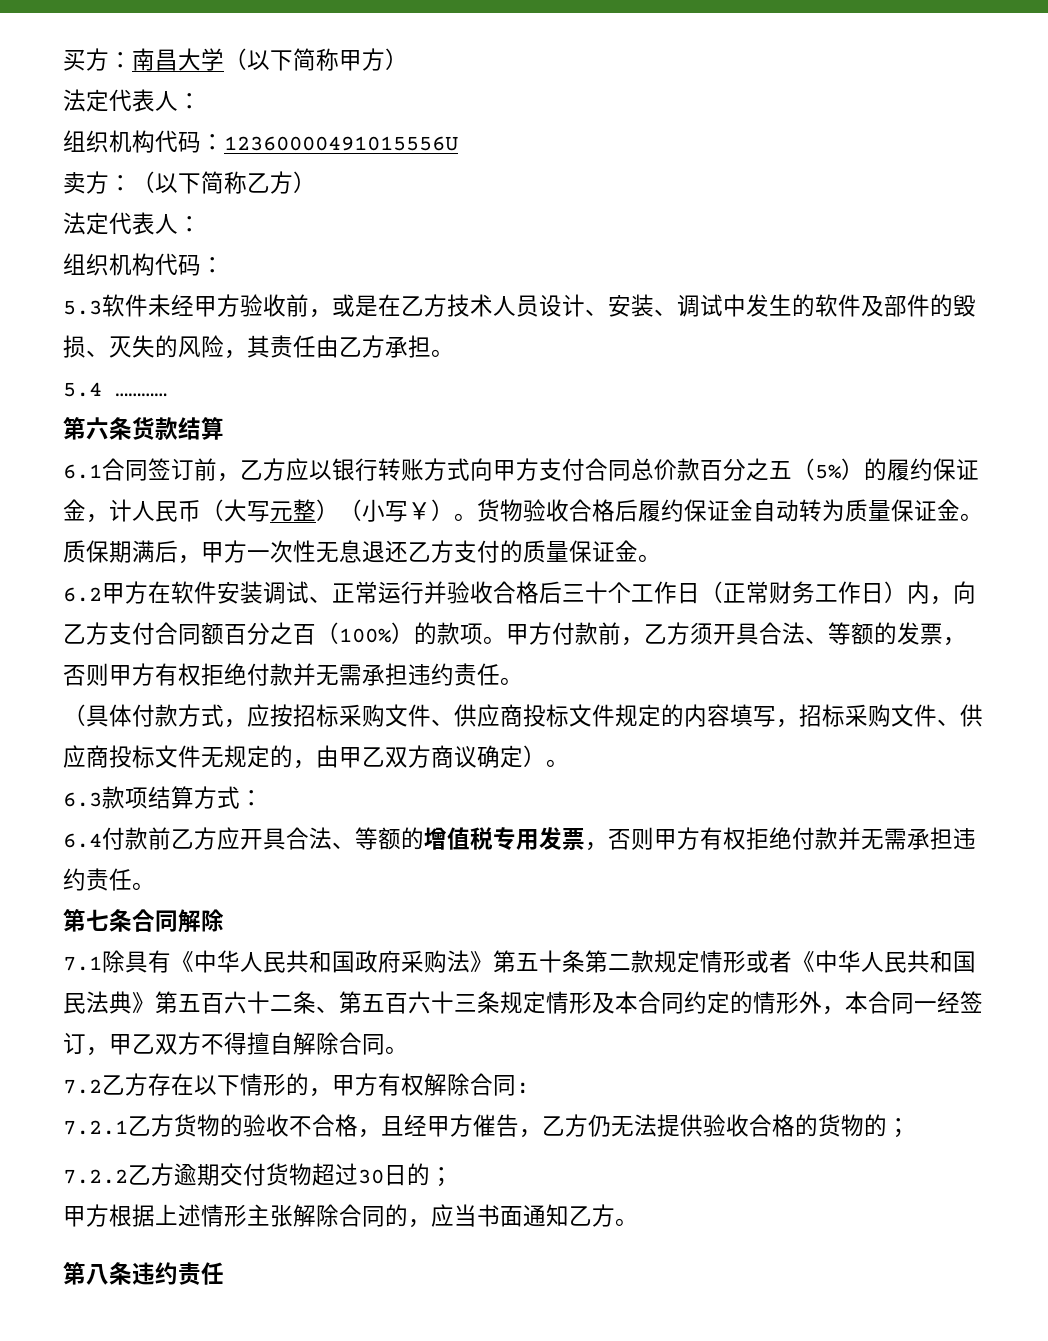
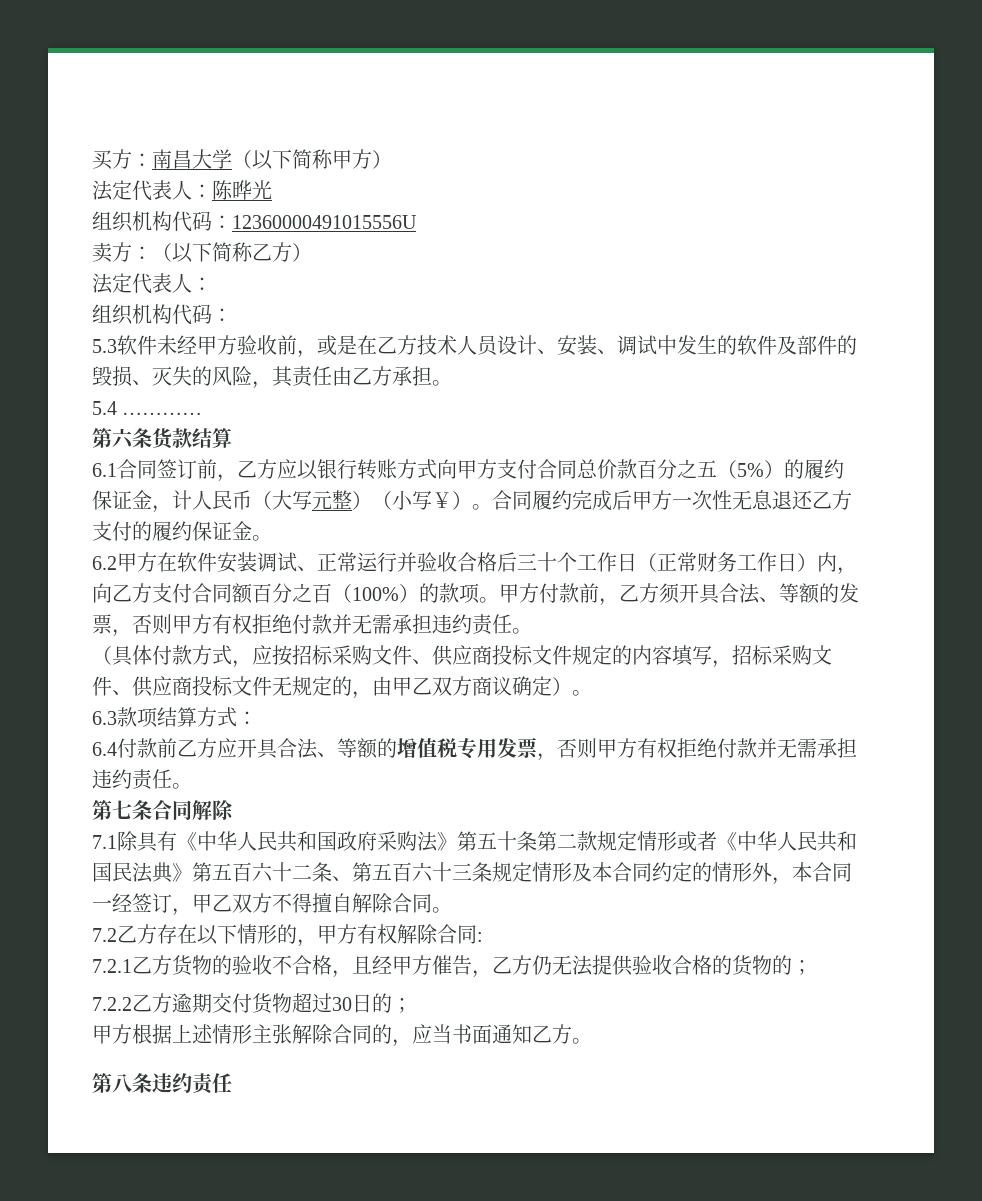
  买方：南昌大学（以下简称甲方）
- 法定代表人：
+ 法定代表人：陈晔光
- 货物验收合格后履约保证金自动转为质量保证金。质保期满后，甲方一次性无息退还乙方支付的质量保证金。
+ 合同履约完成后甲方一次性无息退还乙方支付的履约保证金。

